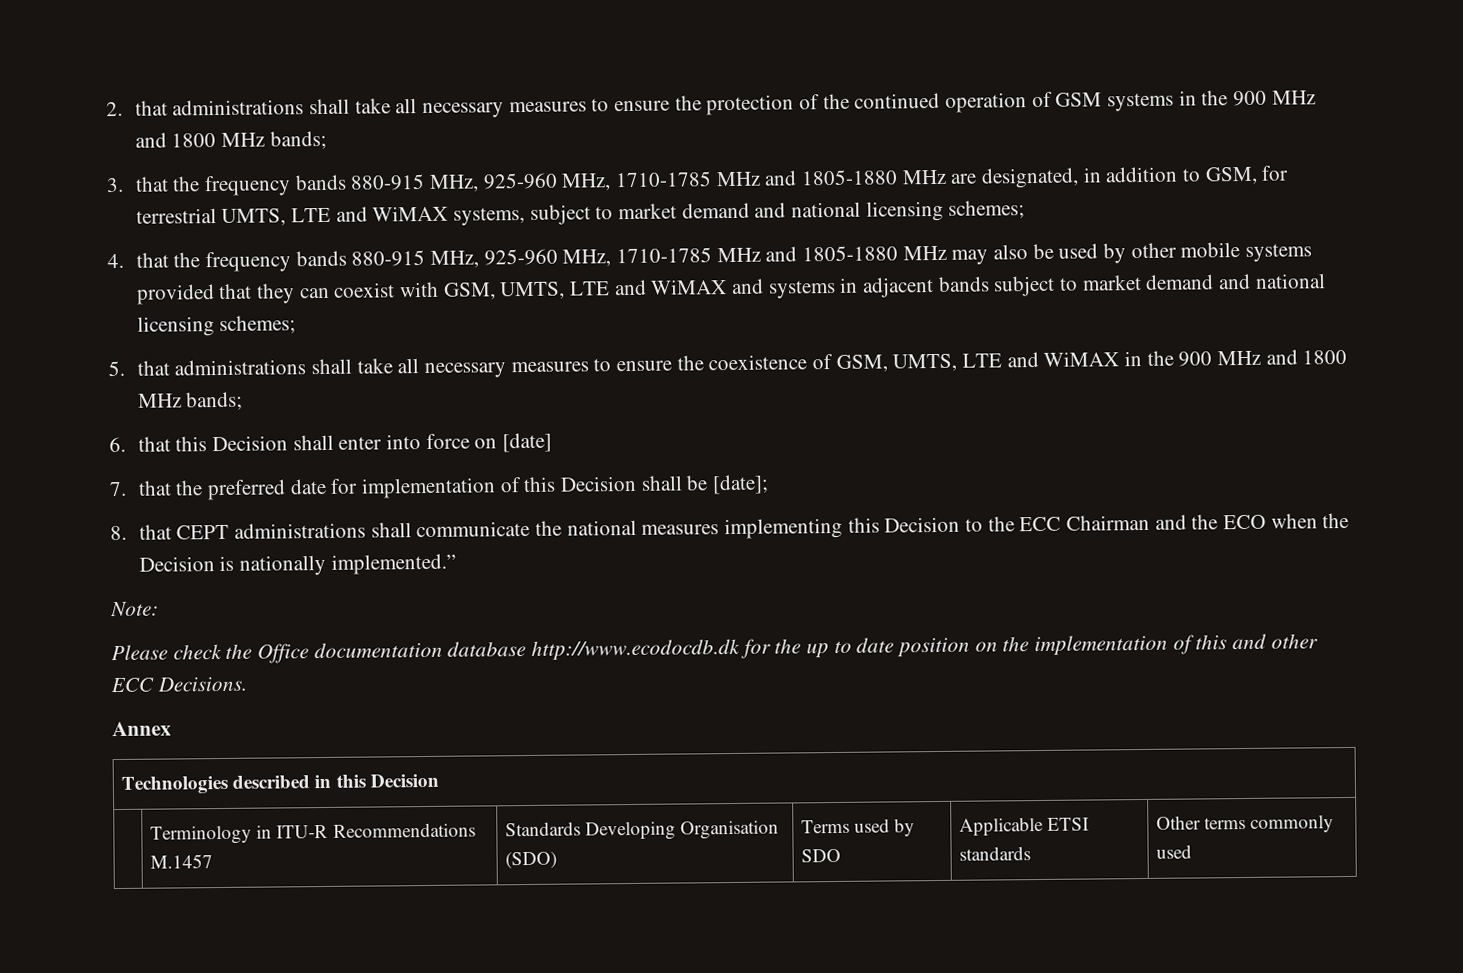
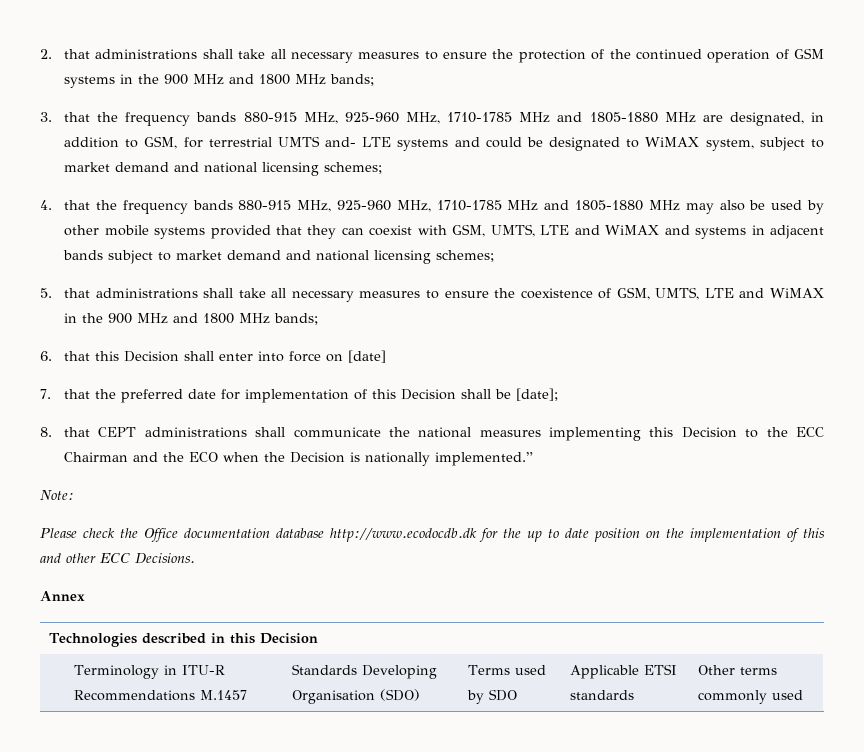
- 3. that the frequency bands 880-915 MHz, 925-960 MHz, 1710-1785 MHz and 1805-1880 MHz are designated, in addition to GSM, for terrestrial UMTS, LTE and WiMAX systems, subject to market demand and national licensing schemes;
+ 3. that the frequency bands 880-915 MHz, 925-960 MHz, 1710-1785 MHz and 1805-1880 MHz are designated, in addition to GSM, for terrestrial UMTS and- LTE systems and could be designated to WiMAX system, subject to market demand and national licensing schemes;

